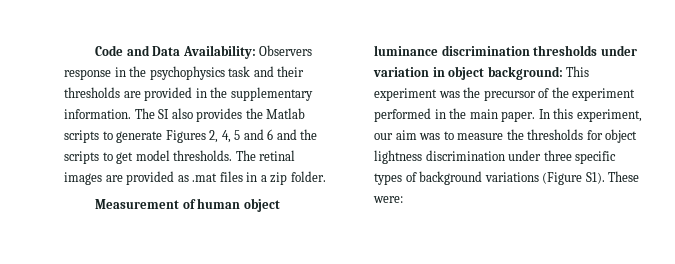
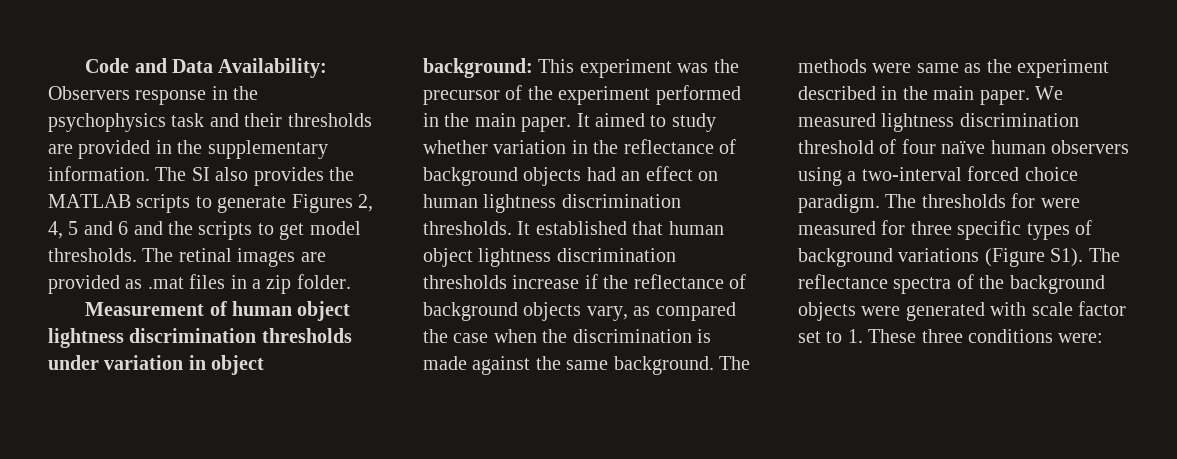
- The SI also provides the Matlab scripts to generate Figures 2, 4, 5 and 6 and the scripts to get model thresholds.
+ The SI also provides the MATLAB scripts to generate Figures 2, 4, 5 and 6 and the scripts to get model thresholds.
- Measurement of human object luminance discrimination thresholds under variation in object background: This experiment was the precursor of the experiment performed in the main paper.
+ Measurement of human object lightness discrimination thresholds under variation in object background: This experiment was the precursor of the experiment performed in the main paper.
- In this experiment, our aim was to measure the thresholds for object lightness discrimination under three specific types of background variations (Figure S1). These were:
+ It aimed to study whether variation in the reflectance of background objects had an effect on human lightness discrimination thresholds. It established that human object lightness discrimination thresholds increase if the reflectance of background objects vary, as compared the case when the discrimination is made against the same background. The methods were same as the experiment described in the main paper. We measured lightness discrimination threshold of four naïve human observers using a two-interval forced choice paradigm. The thresholds for were measured for three specific types of background variations (Figure S1). The reflectance spectra of the background objects were generated with scale factor set to 1. These three conditions were:

